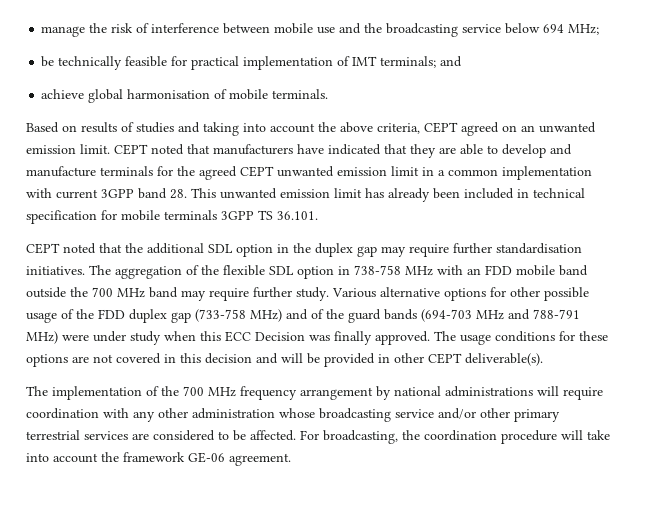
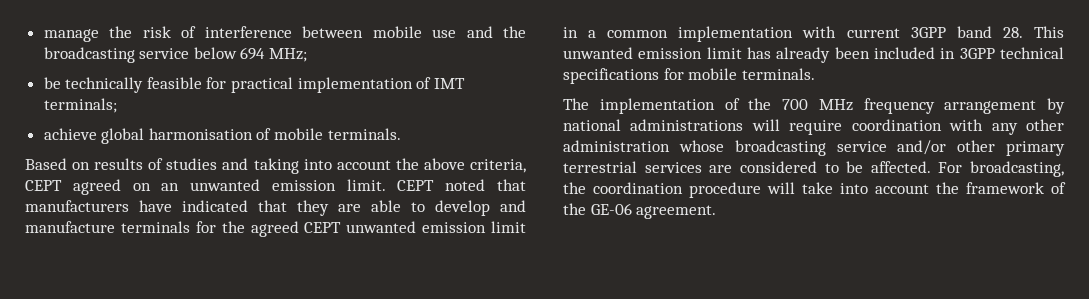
- be technically feasible for practical implementation of IMT terminals; and
+ be technically feasible for practical implementation of IMT terminals;
- CEPT noted that manufacturers have indicated that they are able to develop and manufacture terminals for the agreed CEPT unwanted emission limit in a common implementation with current 3GPP band 28. This unwanted emission limit has already been included in technical specification for mobile terminals 3GPP TS 36.101.
- CEPT noted that the additional SDL option in the duplex gap may require further standardisation initiatives. The aggregation of the flexible SDL option in 738-758 MHz with an FDD mobile band outside the 700 MHz band may require further study. Various alternative options for other possible usage of the FDD duplex gap (733-758 MHz) and of the guard bands (694-703 MHz and 788-791 MHz) were under study when this ECC Decision was finally approved. The usage conditions for these options are not covered in this decision and will be provided in other CEPT deliverable(s).
+ CEPT noted that manufacturers have indicated that they are able to develop and manufacture terminals for the agreed CEPT unwanted emission limit in a common implementation with current 3GPP band 28. This unwanted emission limit has already been included in 3GPP technical specifications for mobile terminals.
- For broadcasting, the coordination procedure will take into account the framework GE-06 agreement.
+ For broadcasting, the coordination procedure will take into account the framework of the GE-06 agreement.

